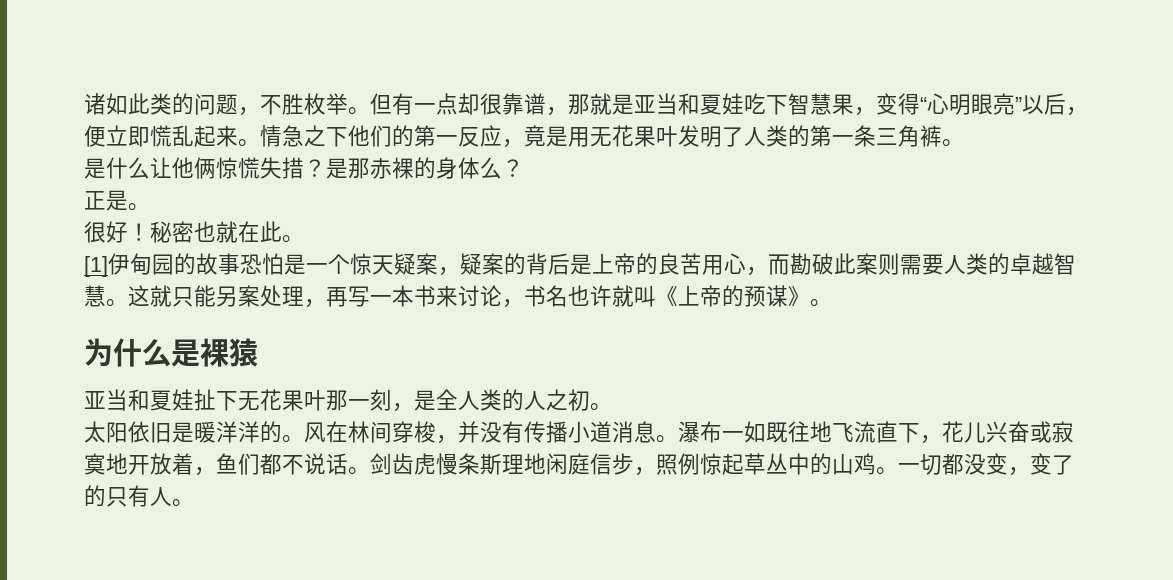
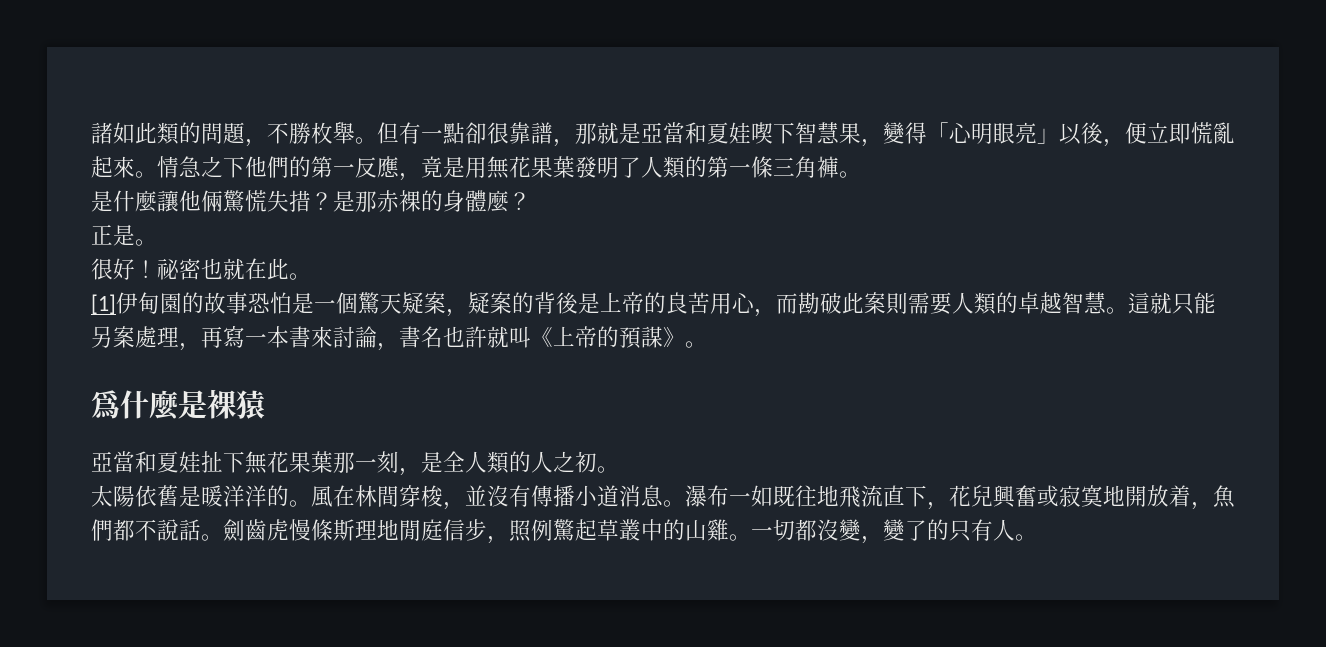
- 诸如此类的问题，不胜枚举。但有一点却很靠谱，那就是亚当和夏娃吃下智慧果，变得“心明眼亮”以后，便立即慌乱起来。
+ 諸如此類的問題，不勝枚舉。但有一點卻很靠譜，那就是亞當和夏娃喫下智慧果，變得「心明眼亮」以後，便立即慌亂起來。
- 情急之下他们的第一反应，竟是用无花果叶发明了人类的第一条三角裤。
+ 情急之下他們的第一反應，竟是用無花果葉發明了人類的第一條三角褲。
- 是什么让他俩惊慌失措？
+ 是什麼讓他倆驚慌失措？
- 是那赤裸的身体么？
+ 是那赤裸的身體麼？
- 秘密也就在此。
+ 祕密也就在此。
- [1]伊甸园的故事恐怕是一个惊天疑案，疑案的背后是上帝的良苦用心，而勘破此案则需要人类的卓越智慧。
+ [1]伊甸園的故事恐怕是一個驚天疑案，疑案的背後是上帝的良苦用心，而勘破此案則需要人類的卓越智慧。
- 这就只能另案处理，再写一本书来讨论，书名也许就叫《上帝的预谋》。
+ 這就只能另案處理，再寫一本書來討論，書名也許就叫《上帝的預謀》。
- 为什么是裸猿
+ 爲什麼是裸猿
- 亚当和夏娃扯下无花果叶那一刻，是全人类的人之初。
+ 亞當和夏娃扯下無花果葉那一刻，是全人類的人之初。
- 太阳依旧是暖洋洋的。
+ 太陽依舊是暖洋洋的。
- 风在林间穿梭，并没有传播小道消息。
+ 風在林間穿梭，並沒有傳播小道消息。
- 瀑布一如既往地飞流直下，花儿兴奋或寂寞地开放着，鱼们都不说话。剑齿虎慢条斯理地闲庭信步，照例惊起草丛中的山鸡。一切都没变，变了的只有人。
+ 瀑布一如既往地飛流直下，花兒興奮或寂寞地開放着，魚們都不說話。劍齒虎慢條斯理地閒庭信步，照例驚起草叢中的山雞。一切都沒變，變了的只有人。

